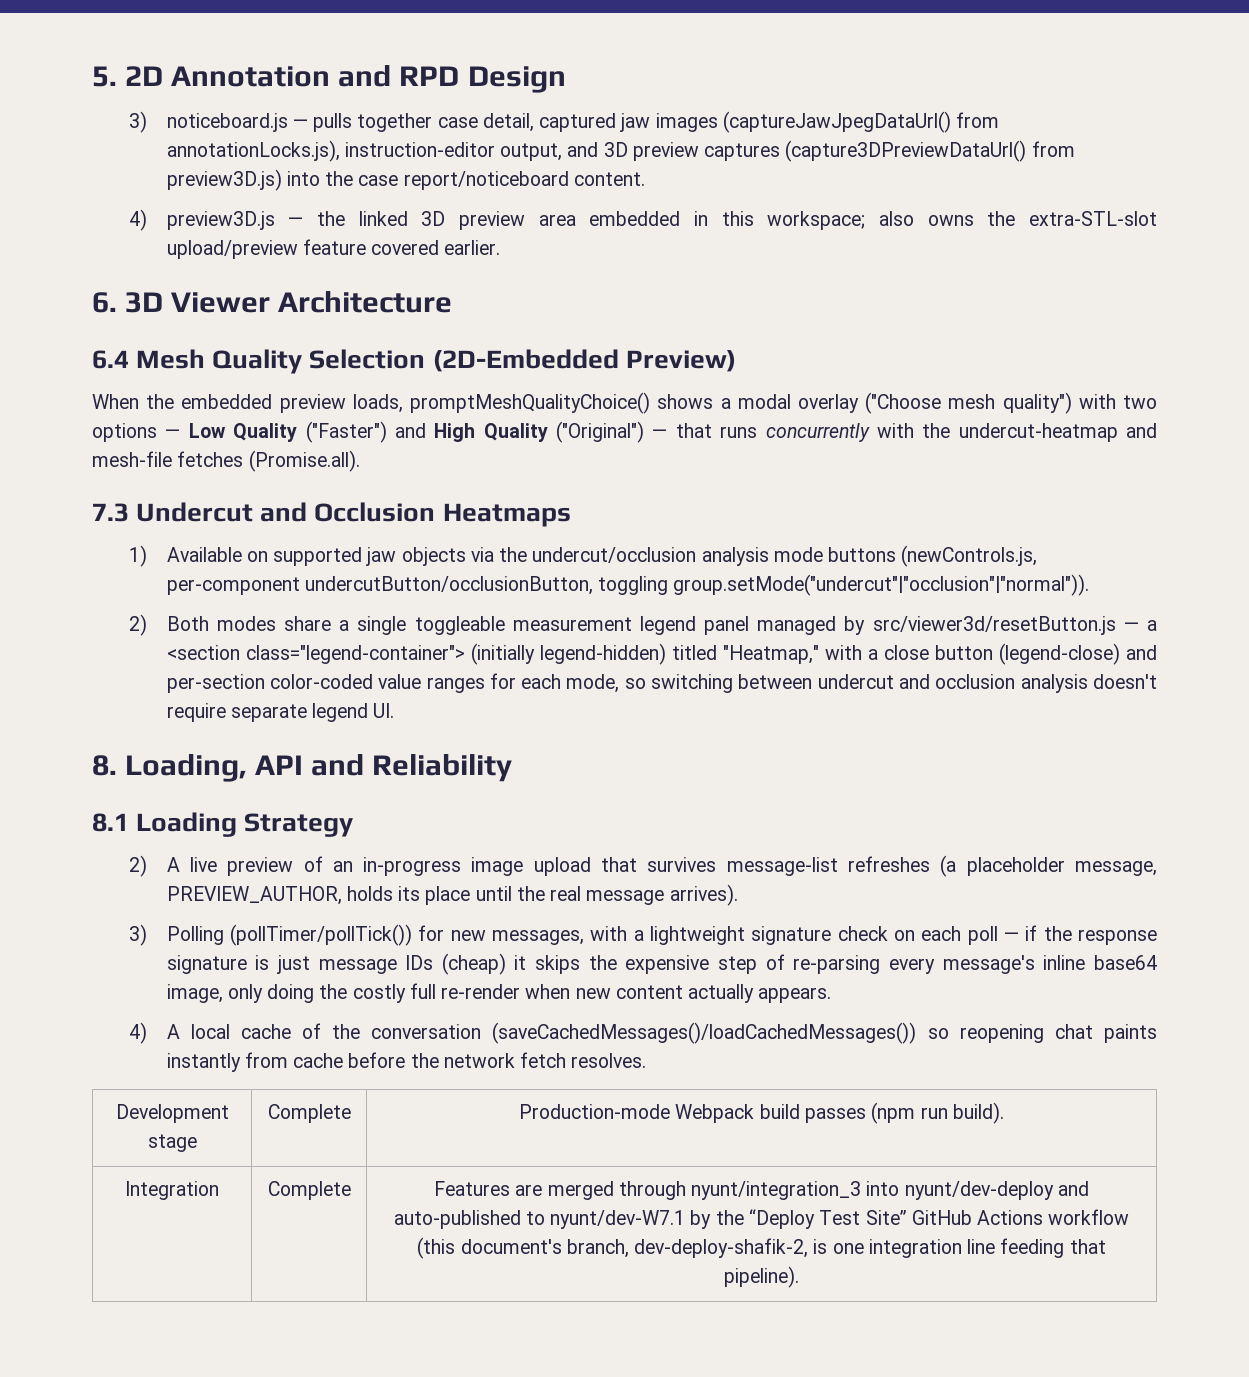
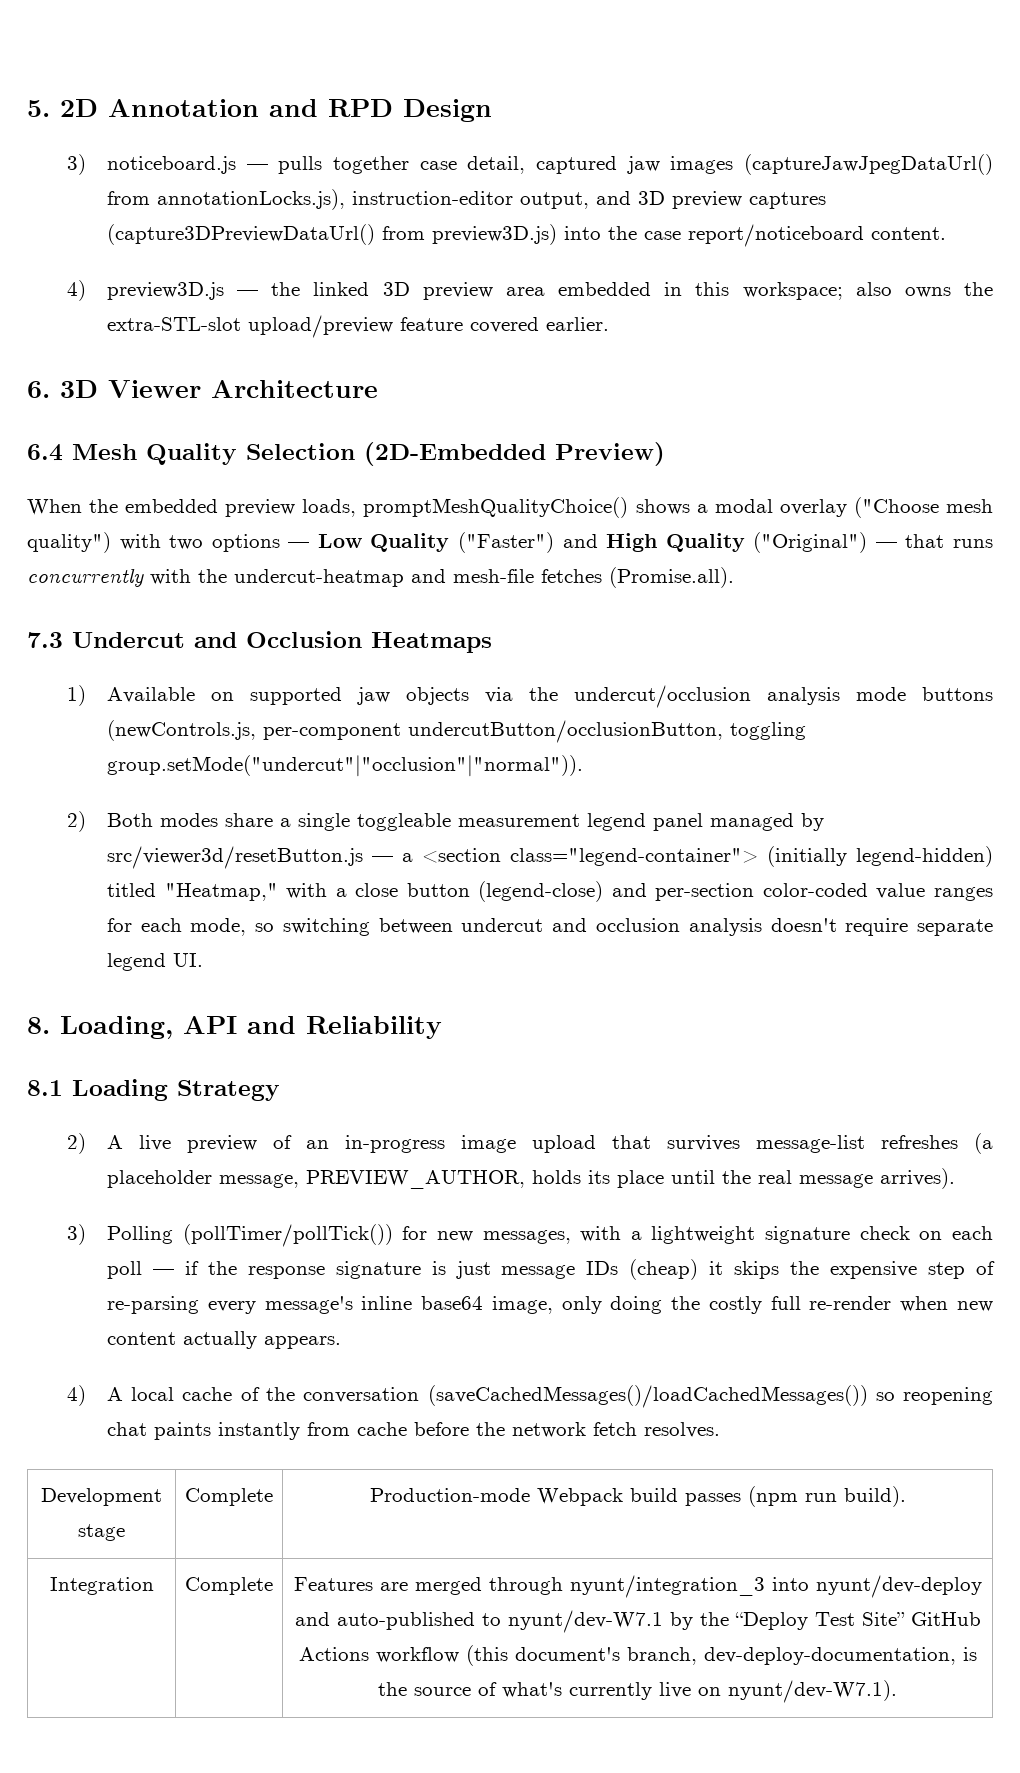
- Integration | Complete | Features are merged through nyunt/integration_3 into nyunt/dev-deploy and auto-published to nyunt/dev-W7.1 by the “Deploy Test Site” GitHub Actions workflow (this document's branch, dev-deploy-shafik-2, is one integration line feeding that pipeline).
+ Integration | Complete | Features are merged through nyunt/integration_3 into nyunt/dev-deploy and auto-published to nyunt/dev-W7.1 by the “Deploy Test Site” GitHub Actions workflow (this document's branch, dev-deploy-documentation, is the source of what's currently live on nyunt/dev-W7.1).

